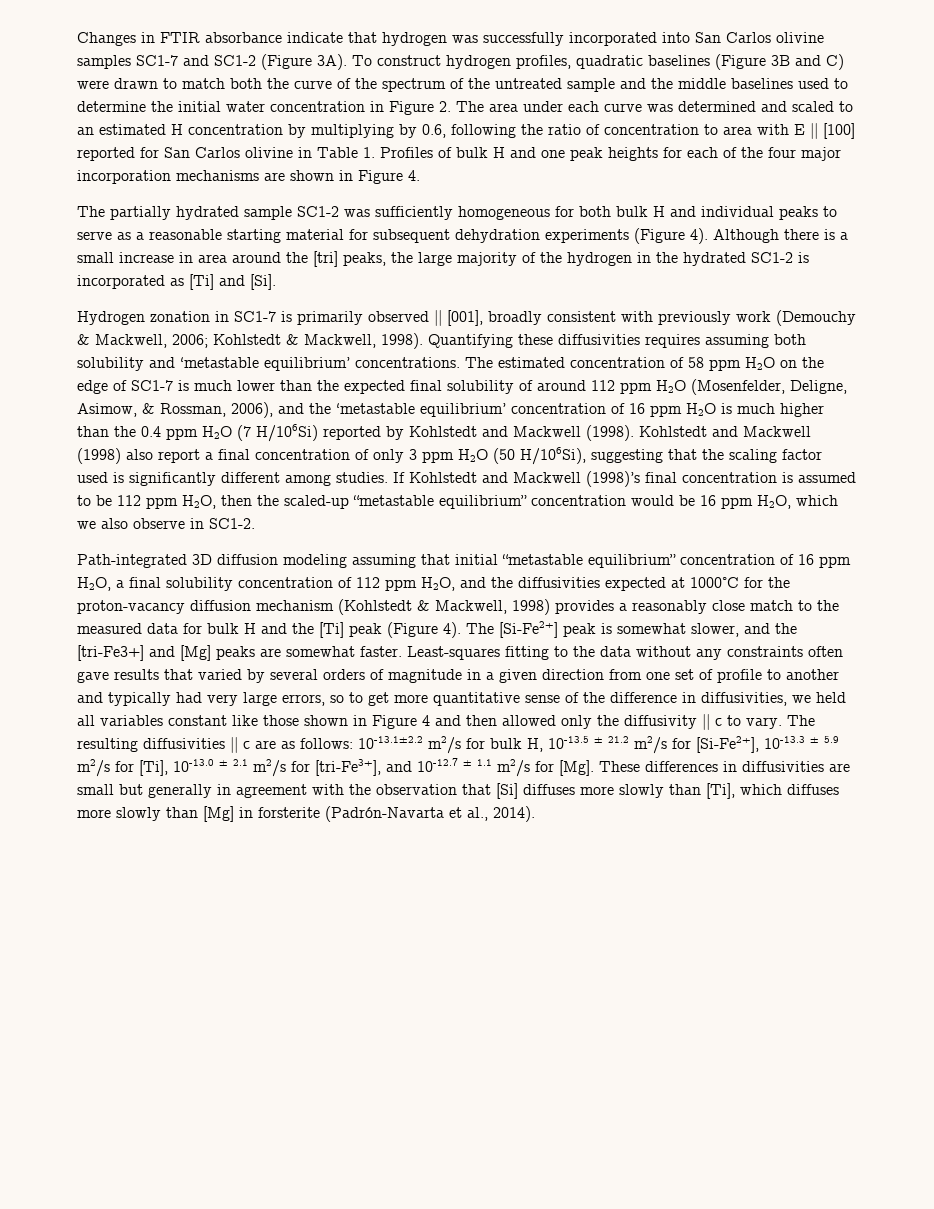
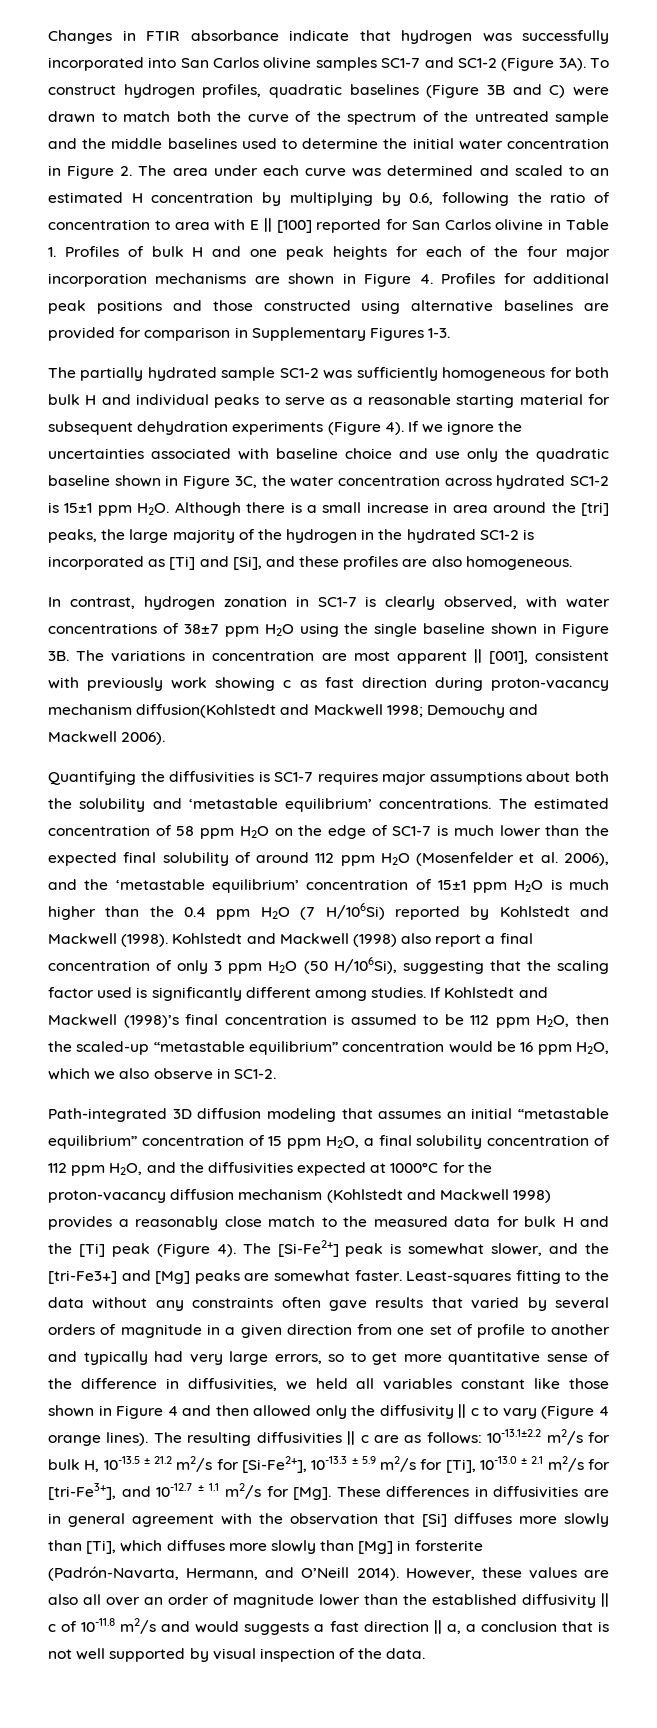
- To construct hydrogen profiles, quadratic baselines (Figure 3B and C) were drawn to match both the curve of the spectrum of the untreated sample and the middle baselines used to determine the initial water concentration in Figure 2. The area under each curve was determined and scaled to an estimated H concentration by multiplying by 0.6, following the ratio of concentration to area with E || [100] reported for San Carlos olivine in Table 1. Profiles of bulk H and one peak heights for each of the four major incorporation mechanisms are shown in Figure 4.
+ To construct hydrogen profiles, quadratic baselines (Figure 3B and C) were drawn to match both the curve of the spectrum of the untreated sample and the middle baselines used to determine the initial water concentration in Figure 2. The area under each curve was determined and scaled to an estimated H concentration by multiplying by 0.6, following the ratio of concentration to area with E || [100] reported for San Carlos olivine in Table 1. Profiles of bulk H and one peak heights for each of the four major incorporation mechanisms are shown in Figure 4. Profiles for additional peak positions and those constructed using alternative baselines are provided for comparison in Supplementary Figures 1-3.
- Although there is a small increase in area around the [tri] peaks, the large majority of the hydrogen in the hydrated SC1-2 is incorporated as [Ti] and [Si].
- Hydrogen zonation in SC1-7 is primarily observed || [001], broadly consistent with previously work (Demouchy & Mackwell, 2006; Kohlstedt & Mackwell, 1998). Quantifying these diffusivities requires assuming both solubility and ‘metastable equilibrium’ concentrations.
+ If we ignore the uncertainties associated with baseline choice and use only the quadratic baseline shown in Figure 3C, the water concentration across hydrated SC1-2 is 15±1 ppm H2O. Although there is a small increase in area around the [tri] peaks, the large majority of the hydrogen in the hydrated SC1-2 is incorporated as [Ti] and [Si], and these profiles are also homogeneous.
+ In contrast, hydrogen zonation in SC1-7 is clearly observed, with water concentrations of 38±7 ppm H2O using the single baseline shown in Figure 3B. The variations in concentration are most apparent || [001], consistent with previously work showing c as fast direction during proton-vacancy mechanism diffusion(Kohlstedt and Mackwell 1998; Demouchy and Mackwell 2006).
+ Quantifying the diffusivities is SC1-7 requires major assumptions about both the solubility and ‘metastable equilibrium’ concentrations.
- The estimated concentration of 58 ppm H2O on the edge of SC1-7 is much lower than the expected final solubility of around 112 ppm H2O (Mosenfelder, Deligne, Asimow, & Rossman, 2006), and the ‘metastable equilibrium’ concentration of 16 ppm H2O is much higher than the 0.4 ppm H2O (7 H/106Si) reported by Kohlstedt and Mackwell (1998).
+ The estimated concentration of 58 ppm H2O on the edge of SC1-7 is much lower than the expected final solubility of around 112 ppm H2O (Mosenfelder et al. 2006), and the ‘metastable equilibrium’ concentration of 15±1 ppm H2O is much higher than the 0.4 ppm H2O (7 H/106Si) reported by Kohlstedt and Mackwell (1998).
- Path-integrated 3D diffusion modeling assuming that initial “metastable equilibrium” concentration of 16 ppm H2O, a final solubility concentration of 112 ppm H2O, and the diffusivities expected at 1000°C for the proton-vacancy diffusion mechanism (Kohlstedt & Mackwell, 1998) provides a reasonably close match to the measured data for bulk H and the [Ti] peak (Figure 4).
+ Path-integrated 3D diffusion modeling that assumes an initial “metastable equilibrium” concentration of 15 ppm H2O, a final solubility concentration of 112 ppm H2O, and the diffusivities expected at 1000°C for the proton-vacancy diffusion mechanism (Kohlstedt and Mackwell 1998) provides a reasonably close match to the measured data for bulk H and the [Ti] peak (Figure 4).
- Least-squares fitting to the data without any constraints often gave results that varied by several orders of magnitude in a given direction from one set of profile to another and typically had very large errors, so to get more quantitative sense of the difference in diffusivities, we held all variables constant like those shown in Figure 4 and then allowed only the diffusivity || c to vary.
+ Least-squares fitting to the data without any constraints often gave results that varied by several orders of magnitude in a given direction from one set of profile to another and typically had very large errors, so to get more quantitative sense of the difference in diffusivities, we held all variables constant like those shown in Figure 4 and then allowed only the diffusivity || c to vary (Figure 4 orange lines).
- 10-13.1±2.2 m2/s for bulk H, 10-13.5 ± 21.2 m2/s for [Si-Fe2+], 10-13.3 ± 5.9 m2/s for [Ti], 10-13.0 ± 2.1 m2/s for [tri-Fe3+], and 10-12.7 ± 1.1 m2/s for [Mg]. These differences in diffusivities are small but generally in agreement with the observation that [Si] diffuses more slowly than [Ti], which diffuses more slowly than [Mg] in forsterite (Padrón-Navarta et al., 2014).
+ 10-13.1±2.2 m2/s for bulk H, 10-13.5 ± 21.2 m2/s for [Si-Fe2+], 10-13.3 ± 5.9 m2/s for [Ti], 10-13.0 ± 2.1 m2/s for [tri-Fe3+], and 10-12.7 ± 1.1 m2/s for [Mg]. These differences in diffusivities are in general agreement with the observation that [Si] diffuses more slowly than [Ti], which diffuses more slowly than [Mg] in forsterite (Padrón-Navarta, Hermann, and O’Neill 2014). However, these values are also all over an order of magnitude lower than the established diffusivity || c of 10-11.8 m2/s and would suggests a fast direction || a, a conclusion that is not well supported by visual inspection of the data.

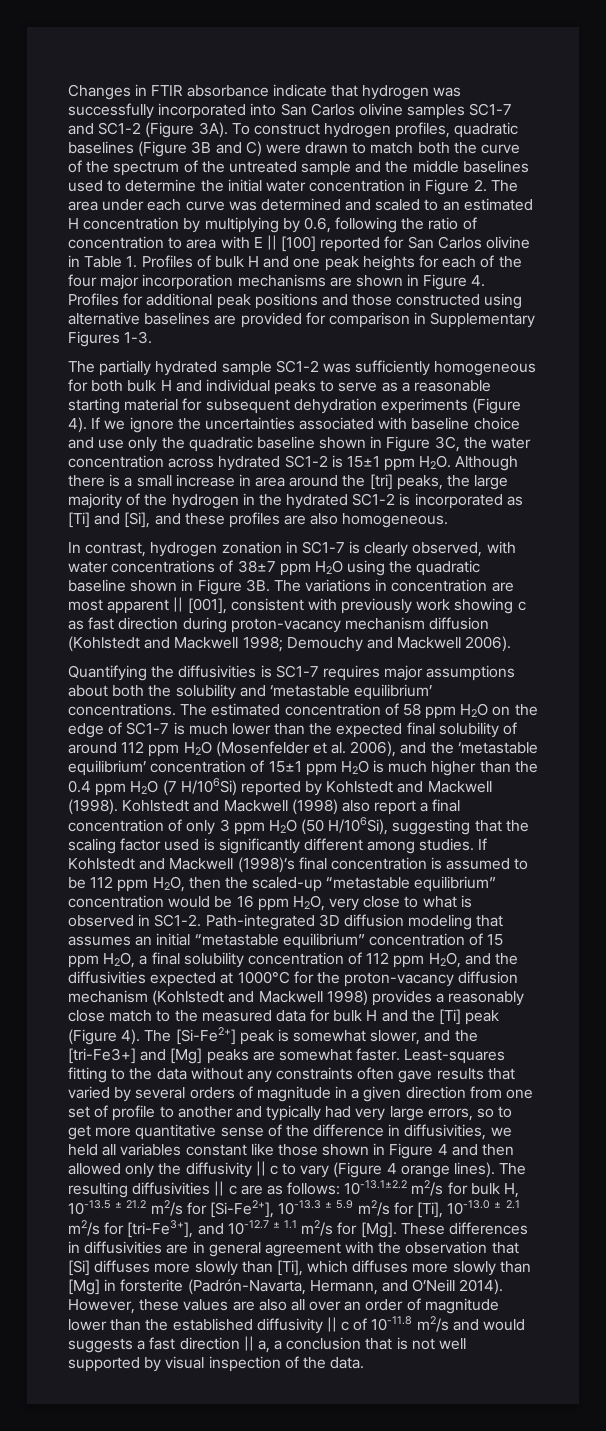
- In contrast, hydrogen zonation in SC1-7 is clearly observed, with water concentrations of 38±7 ppm H2O using the single baseline shown in Figure 3B.
+ In contrast, hydrogen zonation in SC1-7 is clearly observed, with water concentrations of 38±7 ppm H2O using the quadratic baseline shown in Figure 3B.
- The variations in concentration are most apparent || [001], consistent with previously work showing c as fast direction during proton-vacancy mechanism diffusion(Kohlstedt and Mackwell 1998; Demouchy and Mackwell 2006).
+ The variations in concentration are most apparent || [001], consistent with previously work showing c as fast direction during proton-vacancy mechanism diffusion (Kohlstedt and Mackwell 1998; Demouchy and Mackwell 2006).
- If Kohlstedt and Mackwell (1998)’s final concentration is assumed to be 112 ppm H2O, then the scaled-up “metastable equilibrium” concentration would be 16 ppm H2O, which we also observe in SC1-2.
- Path-integrated 3D diffusion modeling that assumes an initial “metastable equilibrium” concentration of 15 ppm H2O, a final solubility concentration of 112 ppm H2O, and the diffusivities expected at 1000°C for the proton-vacancy diffusion mechanism (Kohlstedt and Mackwell 1998) provides a reasonably close match to the measured data for bulk H and the [Ti] peak (Figure 4).
+ If Kohlstedt and Mackwell (1998)’s final concentration is assumed to be 112 ppm H2O, then the scaled-up “metastable equilibrium” concentration would be 16 ppm H2O, very close to what is observed in SC1-2. Path-integrated 3D diffusion modeling that assumes an initial “metastable equilibrium” concentration of 15 ppm H2O, a final solubility concentration of 112 ppm H2O, and the diffusivities expected at 1000°C for the proton-vacancy diffusion mechanism (Kohlstedt and Mackwell 1998) provides a reasonably close match to the measured data for bulk H and the [Ti] peak (Figure 4).

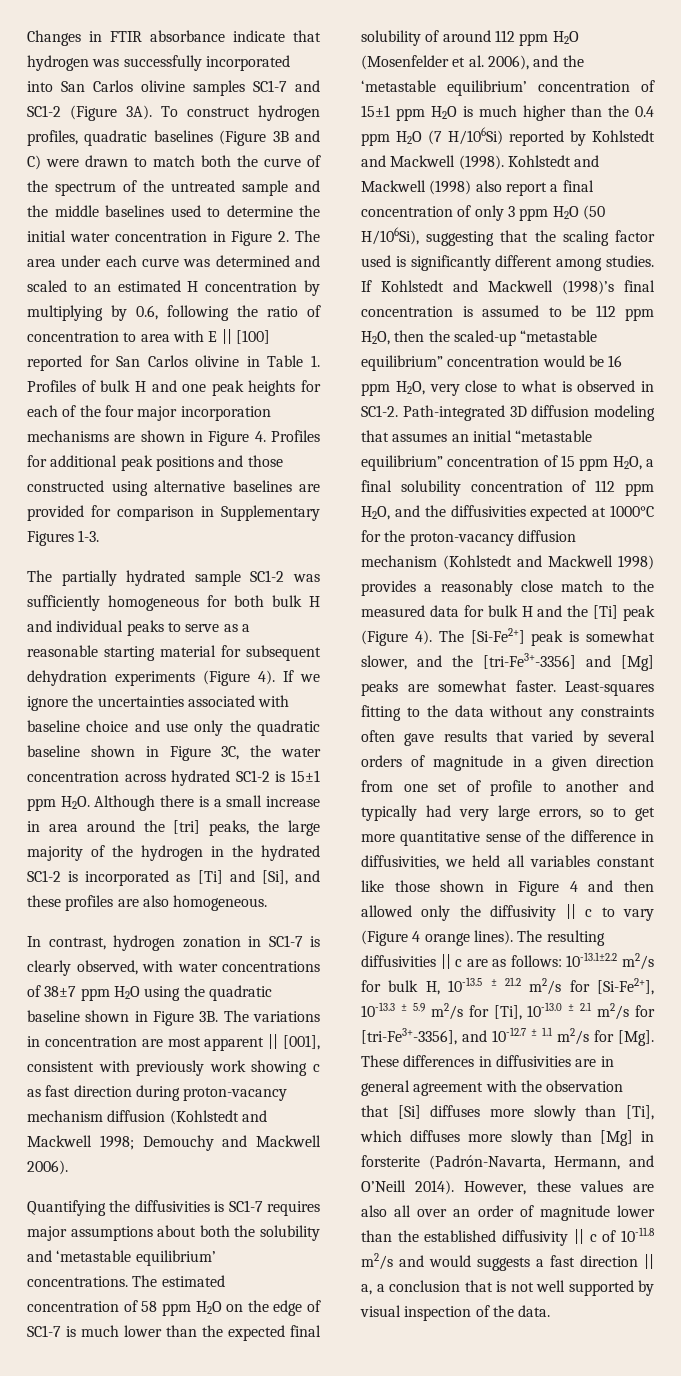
- The [Si-Fe2+] peak is somewhat slower, and the [tri-Fe3+] and [Mg] peaks are somewhat faster.
+ The [Si-Fe2+] peak is somewhat slower, and the [tri-Fe3+-3356] and [Mg] peaks are somewhat faster.
- 10-13.1±2.2 m2/s for bulk H, 10-13.5 ± 21.2 m2/s for [Si-Fe2+], 10-13.3 ± 5.9 m2/s for [Ti], 10-13.0 ± 2.1 m2/s for [tri-Fe3+], and 10-12.7 ± 1.1 m2/s for [Mg]. These differences in diffusivities are in general agreement with the observation that [Si] diffuses more slowly than [Ti], which diffuses more slowly than [Mg] in forsterite (Padrón-Navarta, Hermann, and O’Neill 2014).
+ 10-13.1±2.2 m2/s for bulk H, 10-13.5 ± 21.2 m2/s for [Si-Fe2+], 10-13.3 ± 5.9 m2/s for [Ti], 10-13.0 ± 2.1 m2/s for [tri-Fe3+-3356], and 10-12.7 ± 1.1 m2/s for [Mg]. These differences in diffusivities are in general agreement with the observation that [Si] diffuses more slowly than [Ti], which diffuses more slowly than [Mg] in forsterite (Padrón-Navarta, Hermann, and O’Neill 2014).

